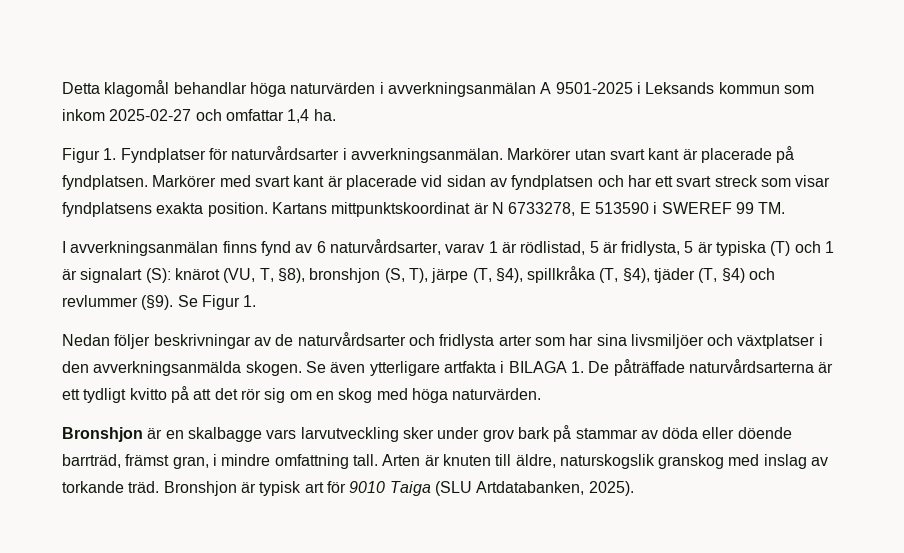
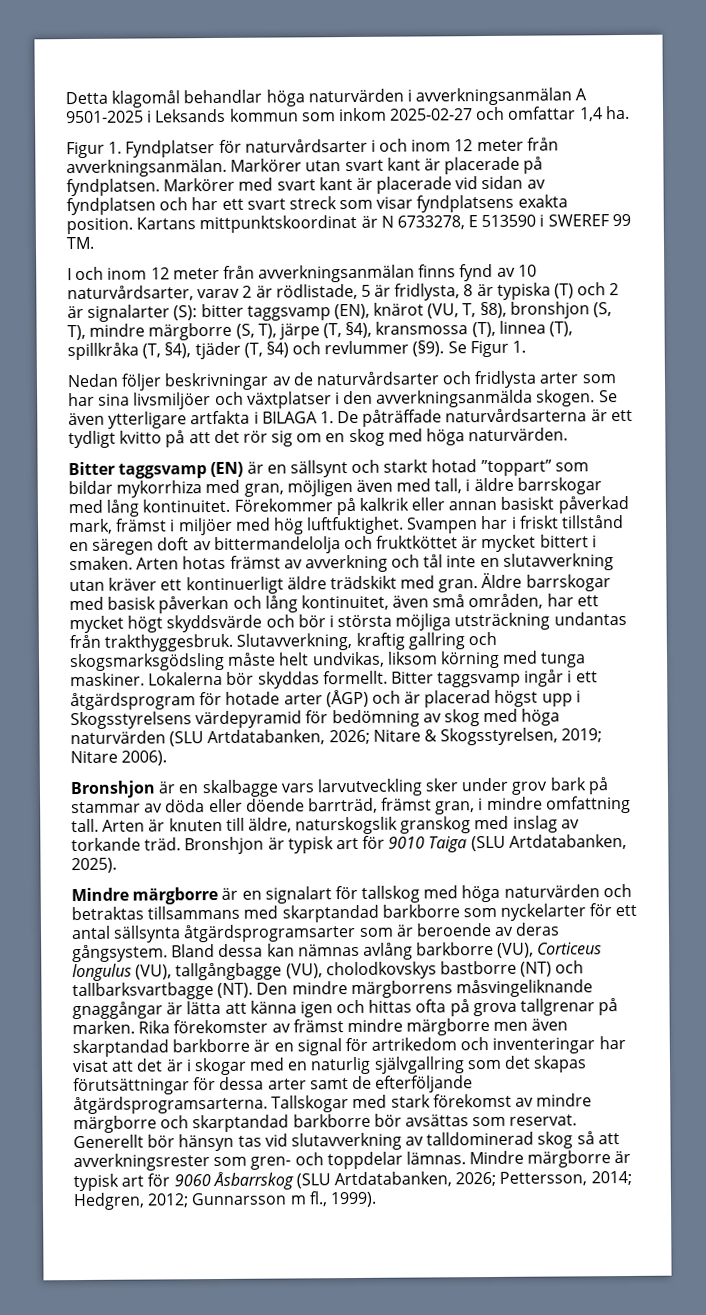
- Figur 1. Fyndplatser för naturvårdsarter i avverkningsanmälan.
+ Figur 1. Fyndplatser för naturvårdsarter i och inom 12 meter från avverkningsanmälan.
- I avverkningsanmälan finns fynd av 6 naturvårdsarter, varav 1 är rödlistad, 5 är fridlysta, 5 är typiska (T) och 1 är signalart (S): knärot (VU, T, §8), bronshjon (S, T), järpe (T, §4), spillkråka (T, §4), tjäder (T, §4) och revlummer (§9).
+ I och inom 12 meter från avverkningsanmälan finns fynd av 10 naturvårdsarter, varav 2 är rödlistade, 5 är fridlysta, 8 är typiska (T) och 2 är signalarter (S): bitter taggsvamp (EN), knärot (VU, T, §8), bronshjon (S, T), mindre märgborre (S, T), järpe (T, §4), kransmossa (T), linnea (T), spillkråka (T, §4), tjäder (T, §4) och revlummer (§9).
+ Bitter taggsvamp (EN) är en sällsynt och starkt hotad ”toppart” som bildar mykorrhiza med gran, möjligen även med tall, i äldre barrskogar med lång kontinuitet. Förekommer på kalkrik eller annan basiskt påverkad mark, främst i miljöer med hög luftfuktighet. Svampen har i friskt tillstånd en säregen doft av bittermandelolja och fruktköttet är mycket bittert i smaken. Arten hotas främst av avverkning och tål inte en slutavverkning utan kräver ett kontinuerligt äldre trädskikt med gran. Äldre barrskogar med basisk påverkan och lång kontinuitet, även små områden, har ett mycket högt skyddsvärde och bör i största möjliga utsträckning undantas från trakthyggesbruk. Slutavverkning, kraftig gallring och skogsmarksgödsling måste helt undvikas, liksom körning med tunga maskiner. Lokalerna bör skyddas formellt. Bitter taggsvamp ingår i ett åtgärdsprogram för hotade arter (ÅGP) och är placerad högst upp i Skogsstyrelsens värdepyramid för bedömning av skog med höga naturvärden (SLU Artdatabanken, 2026; Nitare & Skogsstyrelsen, 2019; Nitare 2006).
+ Mindre märgborre är en signalart för tallskog med höga naturvärden och betraktas tillsammans med skarptandad barkborre som nyckelarter för ett antal sällsynta åtgärdsprogramsarter som är beroende av deras gångsystem. Bland dessa kan nämnas avlång barkborre (VU), Corticeus longulus (VU), tallgångbagge (VU), cholodkovskys bastborre (NT) och tallbarksvartbagge (NT). Den mindre märgborrens måsvingeliknande gnaggångar är lätta att känna igen och hittas ofta på grova tallgrenar på marken. Rika förekomster av främst mindre märgborre men även skarptandad barkborre är en signal för artrikedom och inventeringar har visat att det är i skogar med en naturlig självgallring som det skapas förutsättningar för dessa arter samt de efterföljande åtgärdsprogramsarterna. Tallskogar med stark förekomst av mindre märgborre och skarptandad barkborre bör avsättas som reservat. Generellt bör hänsyn tas vid slutavverkning av talldominerad skog så att avverkningsrester som gren- och toppdelar lämnas. Mindre märgborre är typisk art för 9060 Åsbarrskog (SLU Artdatabanken, 2026; Pettersson, 2014; Hedgren, 2012; Gunnarsson m fl., 1999).

